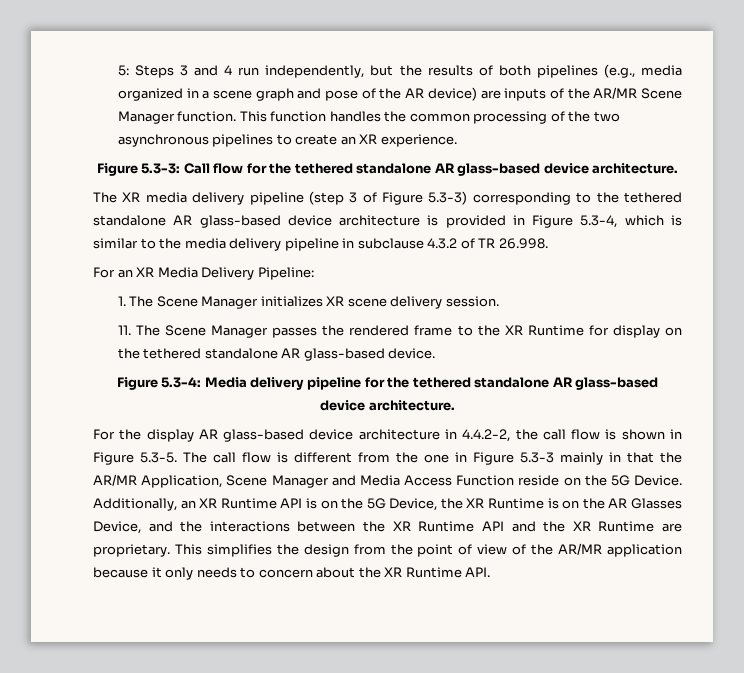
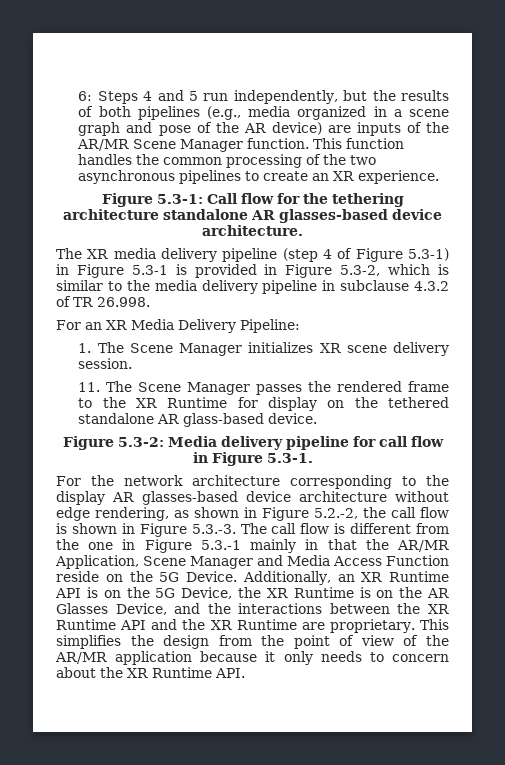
- 5: Steps 3 and 4 run independently, but the results of both pipelines (e.g., media organized in a scene graph and pose of the AR device) are inputs of the AR/MR Scene Manager function.
+ 6: Steps 4 and 5 run independently, but the results of both pipelines (e.g., media organized in a scene graph and pose of the AR device) are inputs of the AR/MR Scene Manager function.
- Figure 5.3-3: Call flow for the tethered standalone AR glass-based device architecture.
+ Figure 5.3-1: Call flow for the tethering architecture standalone AR glasses-based device architecture.
- The XR media delivery pipeline (step 3 of Figure 5.3-3) corresponding to the tethered standalone AR glass-based device architecture is provided in Figure 5.3-4, which is similar to the media delivery pipeline in subclause 4.3.2 of TR 26.998.
+ The XR media delivery pipeline (step 4 of Figure 5.3-1) in Figure 5.3-1 is provided in Figure 5.3-2, which is similar to the media delivery pipeline in subclause 4.3.2 of TR 26.998.
- Figure 5.3-4: Media delivery pipeline for the tethered standalone AR glass-based device architecture.
- For the display AR glass-based device architecture in 4.4.2-2, the call flow is shown in Figure 5.3-5. The call flow is different from the one in Figure 5.3-3 mainly in that the AR/MR Application, Scene Manager and Media Access Function reside on the 5G Device.
+ Figure 5.3-2: Media delivery pipeline for call flow in Figure 5.3-1.
+ For the network architecture corresponding to the display AR glasses-based device architecture without edge rendering, as shown in Figure 5.2.-2, the call flow is shown in Figure 5.3.-3. The call flow is different from the one in Figure 5.3.-1 mainly in that the AR/MR Application, Scene Manager and Media Access Function reside on the 5G Device.

